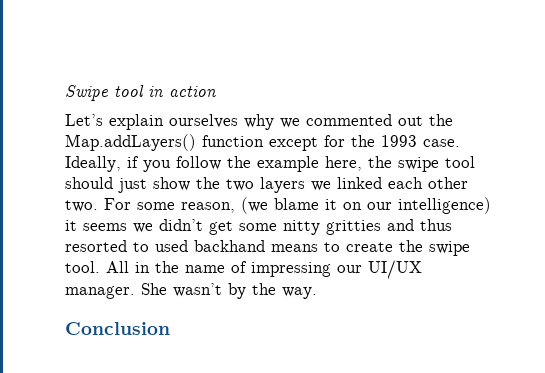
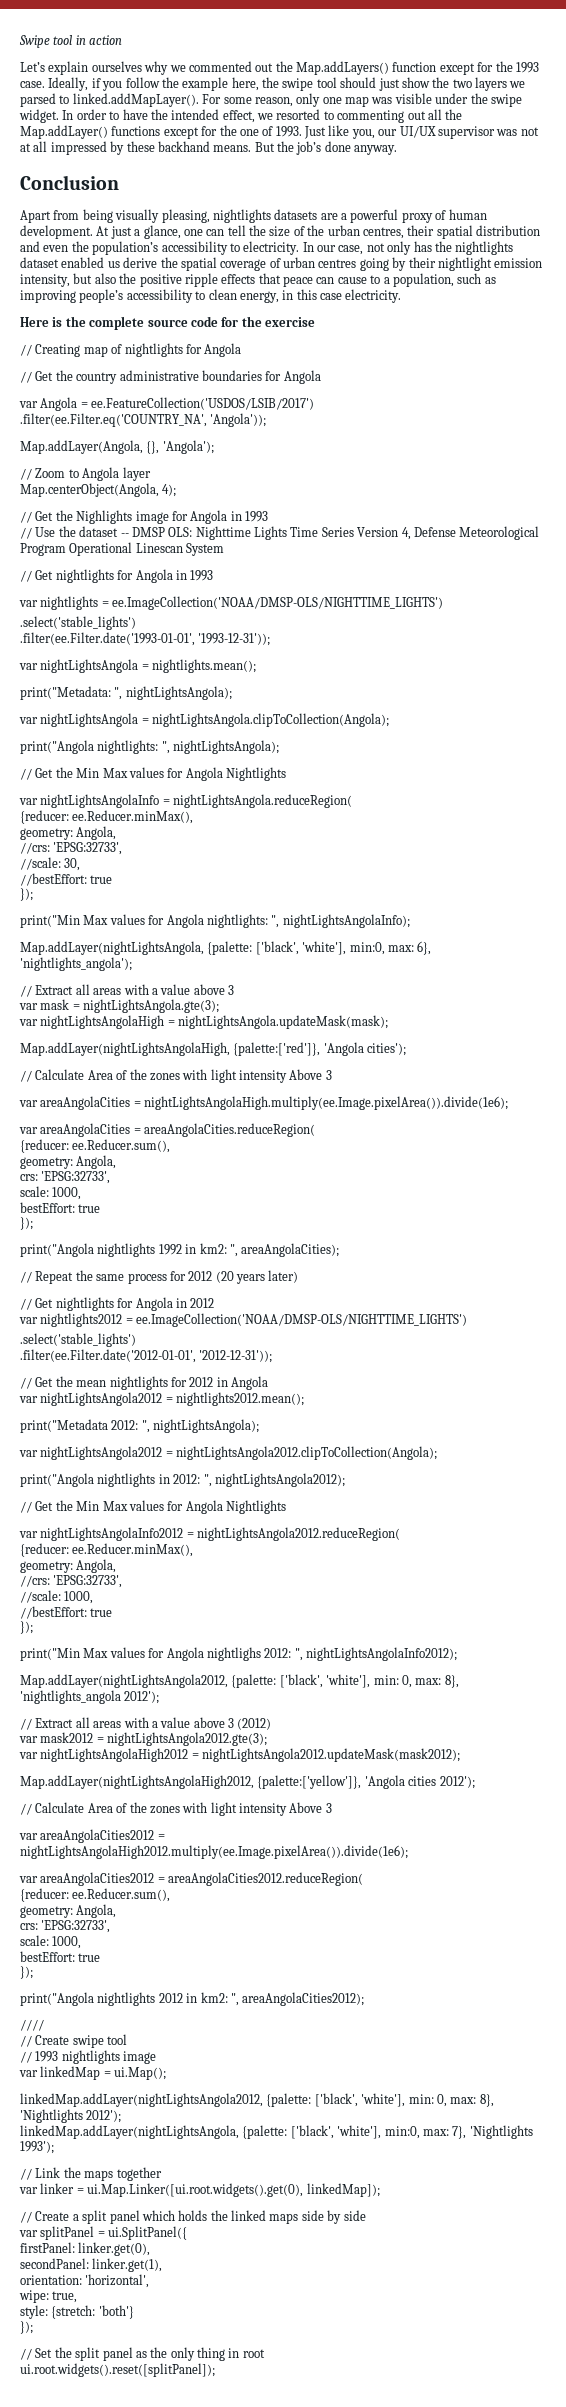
- Ideally, if you follow the example here, the swipe tool should just show the two layers we linked each other two. For some reason, (we blame it on our intelligence) it seems we didn’t get some nitty gritties and thus resorted to used backhand means to create the swipe tool. All in the name of impressing our UI/UX manager. She wasn’t by the way.
+ Ideally, if you follow the example here, the swipe tool should just show the two layers we parsed to linked.addMapLayer(). For some reason, only one map was visible under the swipe widget. In order to have the intended effect, we resorted to commenting out all the Map.addLayer() functions except for the one of 1993. Just like you, our UI/UX supervisor was not at all impressed by these backhand means. But the job’s done anyway.
  Conclusion
+ Apart from being visually pleasing, nightlights datasets are a powerful proxy of human development. At just a glance, one can tell the size of the urban centres, their spatial distribution and even the population’s accessibility to electricity. In our case, not only has the nightlights dataset enabled us derive the spatial coverage of urban centres going by their nightlight emission intensity, but also the positive ripple effects that peace can cause to a population, such as improving people’s accessibility to clean energy, in this case electricity.
+ Here is the complete source code for the exercise
+ // Creating map of nightlights for Angola
+ // Get the country administrative boundaries for Angola
+ var Angola = ee.FeatureCollection('USDOS/LSIB/2017')
+ .filter(ee.Filter.eq('COUNTRY_NA', 'Angola'));
+ Map.addLayer(Angola, {}, 'Angola');
+ // Zoom to Angola layer
+ Map.centerObject(Angola, 4);
+ // Get the Nighlights image for Angola in 1993
+ // Use the dataset -- DMSP OLS: Nighttime Lights Time Series Version 4, Defense Meteorological Program Operational Linescan System
+ // Get nightlights for Angola in 1993
+ var nightlights = ee.ImageCollection('NOAA/DMSP-OLS/NIGHTTIME_LIGHTS')
+ .select('stable_lights')
+ .filter(ee.Filter.date('1993-01-01', '1993-12-31'));
+ var nightLightsAngola = nightlights.mean();
+ print("Metadata: ", nightLightsAngola);
+ var nightLightsAngola = nightLightsAngola.clipToCollection(Angola);
+ print("Angola nightlights: ", nightLightsAngola);
+ // Get the Min Max values for Angola Nightlights
+ var nightLightsAngolaInfo = nightLightsAngola.reduceRegion(
+ {reducer: ee.Reducer.minMax(),
+ geometry: Angola,
+ //crs: 'EPSG:32733',
+ //scale: 30,
+ //bestEffort: true
+ });
+ print("Min Max values for Angola nightlights: ", nightLightsAngolaInfo);
+ Map.addLayer(nightLightsAngola, {palette: ['black', 'white'], min:0, max: 6}, 'nightlights_angola');
+ // Extract all areas with a value above 3
+ var mask = nightLightsAngola.gte(3);
+ var nightLightsAngolaHigh = nightLightsAngola.updateMask(mask);
+ Map.addLayer(nightLightsAngolaHigh, {palette:['red']}, 'Angola cities');
+ // Calculate Area of the zones with light intensity Above 3
+ var areaAngolaCities = nightLightsAngolaHigh.multiply(ee.Image.pixelArea()).divide(1e6);
+ var areaAngolaCities = areaAngolaCities.reduceRegion(
+ {reducer: ee.Reducer.sum(),
+ geometry: Angola,
+ crs: 'EPSG:32733',
+ scale: 1000,
+ bestEffort: true
+ });
+ print("Angola nightlights 1992 in km2: ", areaAngolaCities);
+ // Repeat the same process for 2012 (20 years later)
+ // Get nightlights for Angola in 2012
+ var nightlights2012 = ee.ImageCollection('NOAA/DMSP-OLS/NIGHTTIME_LIGHTS')
+ .select('stable_lights')
+ .filter(ee.Filter.date('2012-01-01', '2012-12-31'));
+ // Get the mean nightlights for 2012 in Angola
+ var nightLightsAngola2012 = nightlights2012.mean();
+ print("Metadata 2012: ", nightLightsAngola);
+ var nightLightsAngola2012 = nightLightsAngola2012.clipToCollection(Angola);
+ print("Angola nightlights in 2012: ", nightLightsAngola2012);
+ // Get the Min Max values for Angola Nightlights
+ var nightLightsAngolaInfo2012 = nightLightsAngola2012.reduceRegion(
+ {reducer: ee.Reducer.minMax(),
+ geometry: Angola,
+ //crs: 'EPSG:32733',
+ //scale: 1000,
+ //bestEffort: true
+ });
+ print("Min Max values for Angola nightlighs 2012: ", nightLightsAngolaInfo2012);
+ Map.addLayer(nightLightsAngola2012, {palette: ['black', 'white'], min: 0, max: 8}, 'nightlights_angola 2012');
+ // Extract all areas with a value above 3 (2012)
+ var mask2012 = nightLightsAngola2012.gte(3);
+ var nightLightsAngolaHigh2012 = nightLightsAngola2012.updateMask(mask2012);
+ Map.addLayer(nightLightsAngolaHigh2012, {palette:['yellow']}, 'Angola cities 2012');
+ // Calculate Area of the zones with light intensity Above 3
+ var areaAngolaCities2012 = nightLightsAngolaHigh2012.multiply(ee.Image.pixelArea()).divide(1e6);
+ var areaAngolaCities2012 = areaAngolaCities2012.reduceRegion(
+ {reducer: ee.Reducer.sum(),
+ geometry: Angola,
+ crs: 'EPSG:32733',
+ scale: 1000,
+ bestEffort: true
+ });
+ print("Angola nightlights 2012 in km2: ", areaAngolaCities2012);
+ ////
+ // Create swipe tool
+ // 1993 nightlights image
+ var linkedMap = ui.Map();
+ linkedMap.addLayer(nightLightsAngola2012, {palette: ['black', 'white'], min: 0, max: 8}, 'Nightlights 2012');
+ linkedMap.addLayer(nightLightsAngola, {palette: ['black', 'white'], min:0, max: 7}, 'Nightlights 1993');
+ // Link the maps together
+ var linker = ui.Map.Linker([ui.root.widgets().get(0), linkedMap]);
+ // Create a split panel which holds the linked maps side by side
+ var splitPanel = ui.SplitPanel({
+ firstPanel: linker.get(0),
+ secondPanel: linker.get(1),
+ orientation: 'horizontal',
+ wipe: true,
+ style: {stretch: 'both'}
+ });
+ // Set the split panel as the only thing in root
+ ui.root.widgets().reset([splitPanel]);

